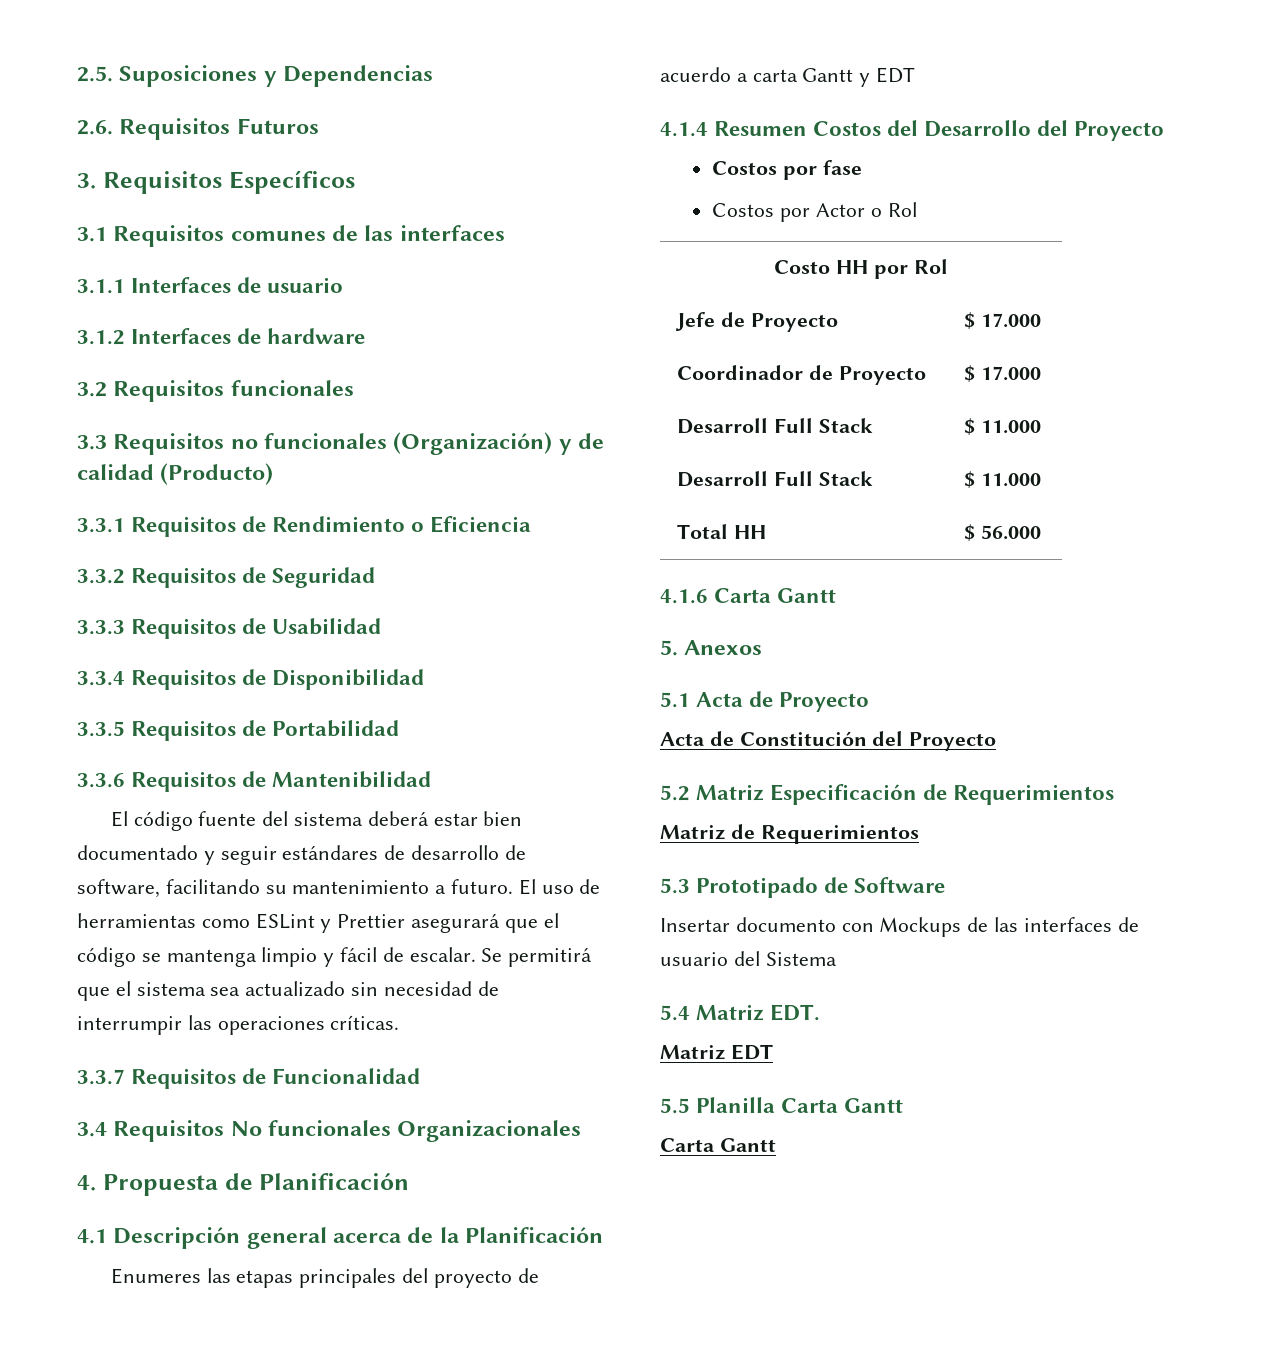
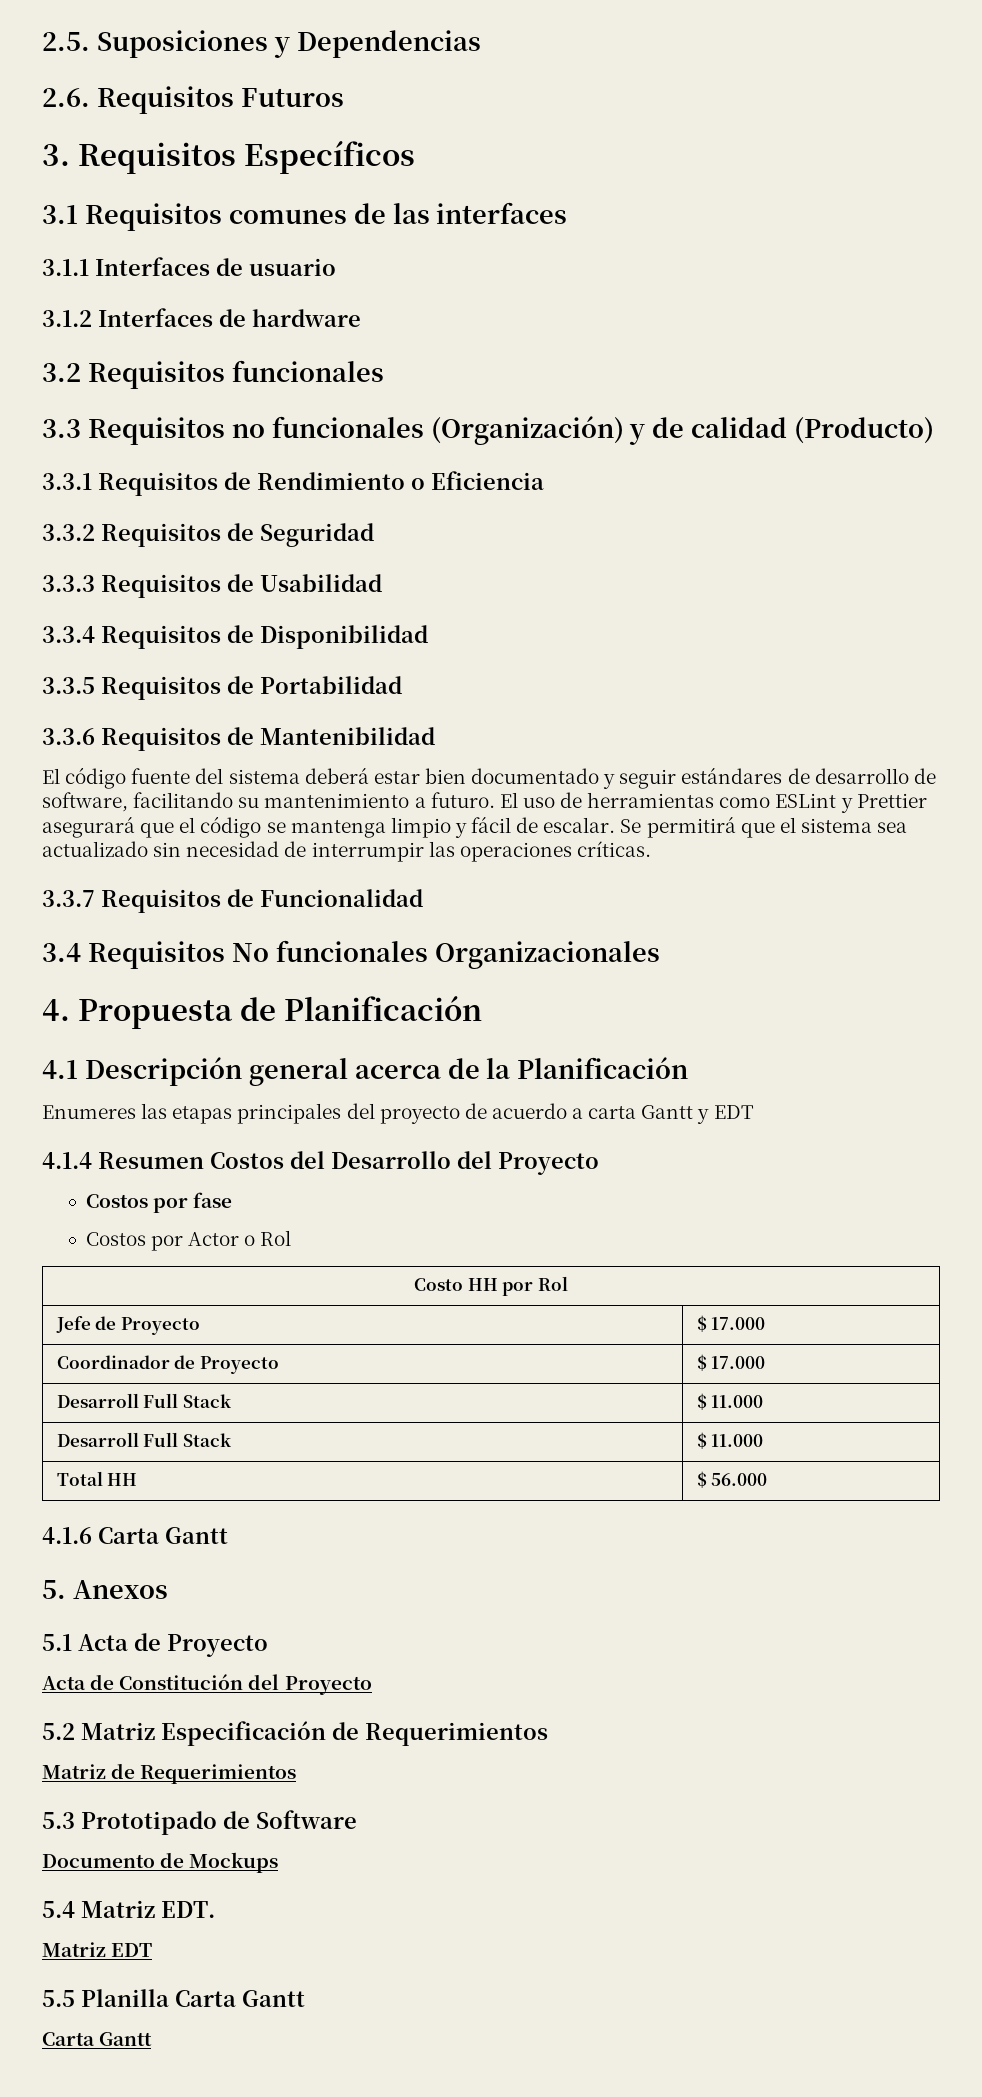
- Insertar documento con Mockups de las interfaces de usuario del Sistema
+ Documento de Mockups

